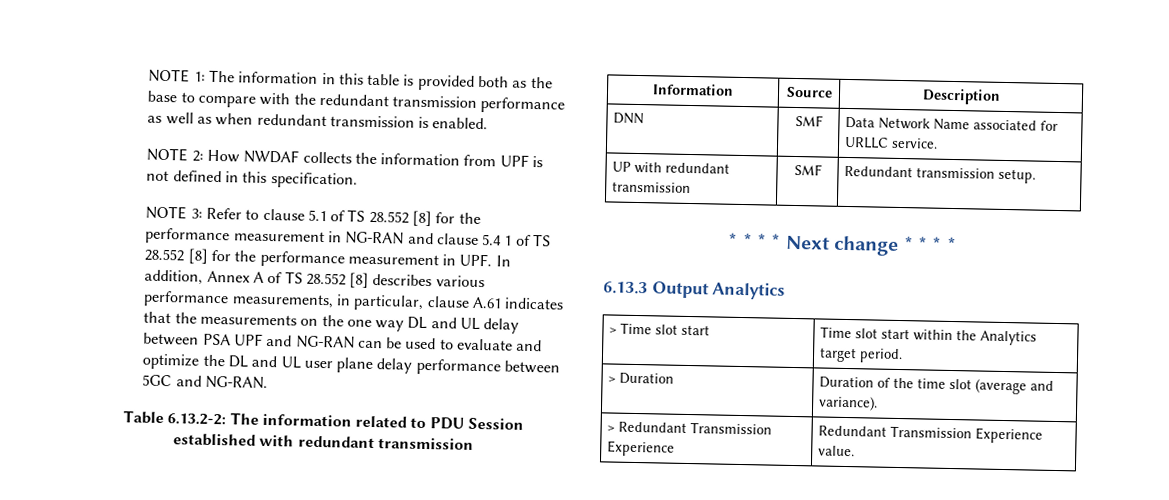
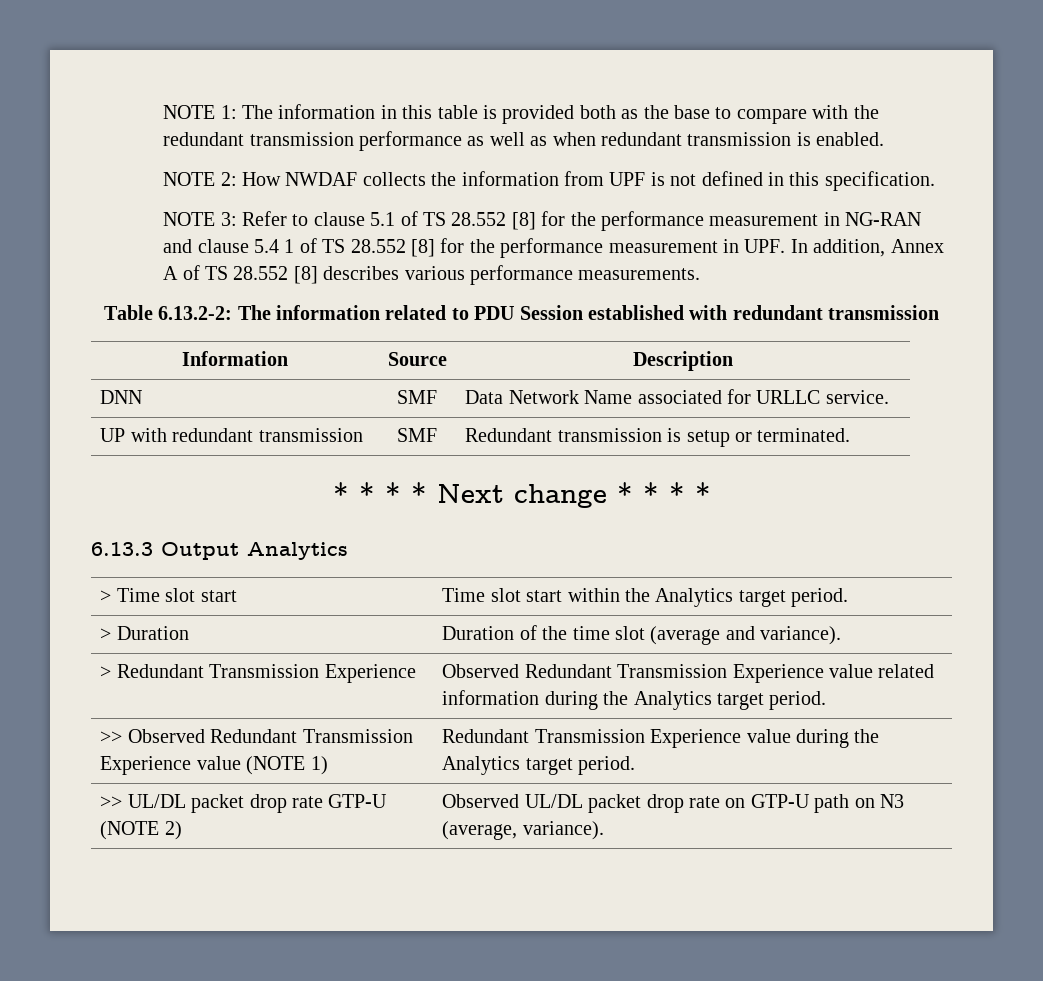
- NOTE 3: Refer to clause 5.1 of TS 28.552 [8] for the performance measurement in NG-RAN and clause 5.4 1 of TS 28.552 [8] for the performance measurement in UPF. In addition, Annex A of TS 28.552 [8] describes various performance measurements, in particular, clause A.61 indicates that the measurements on the one way DL and UL delay between PSA UPF and NG-RAN can be used to evaluate and optimize the DL and UL user plane delay performance between 5GC and NG-RAN.
+ NOTE 3: Refer to clause 5.1 of TS 28.552 [8] for the performance measurement in NG-RAN and clause 5.4 1 of TS 28.552 [8] for the performance measurement in UPF. In addition, Annex A of TS 28.552 [8] describes various performance measurements.
- UP with redundant transmission | SMF | Redundant transmission setup.
+ UP with redundant transmission | SMF | Redundant transmission is setup or terminated.
- > Redundant Transmission Experience | Redundant Transmission Experience value.
+ > Redundant Transmission Experience | Observed Redundant Transmission Experience value related information during the Analytics target period.
+ >> Observed Redundant Transmission Experience value (NOTE 1) | Redundant Transmission Experience value during the Analytics target period.
+ >> UL/DL packet drop rate GTP-U (NOTE 2) | Observed UL/DL packet drop rate on GTP-U path on N3 (average, variance).

